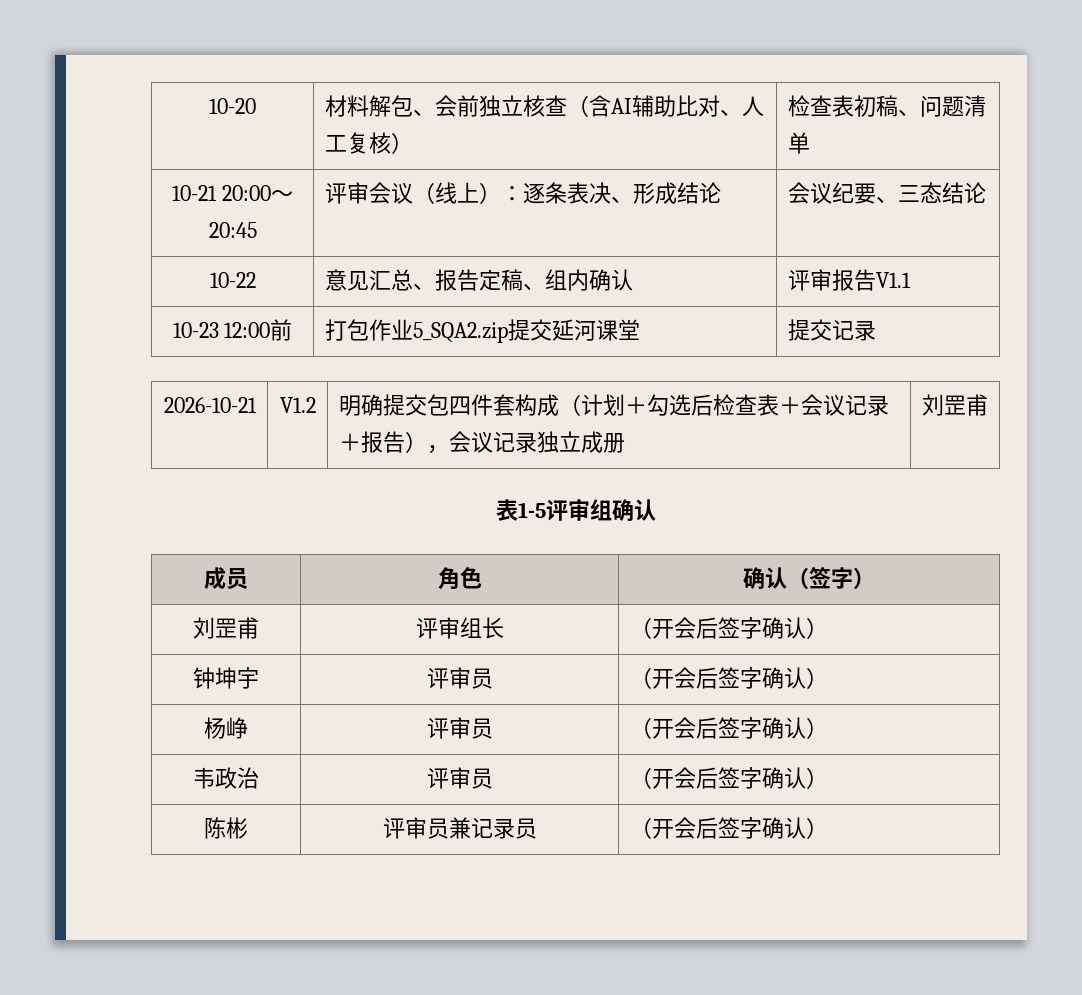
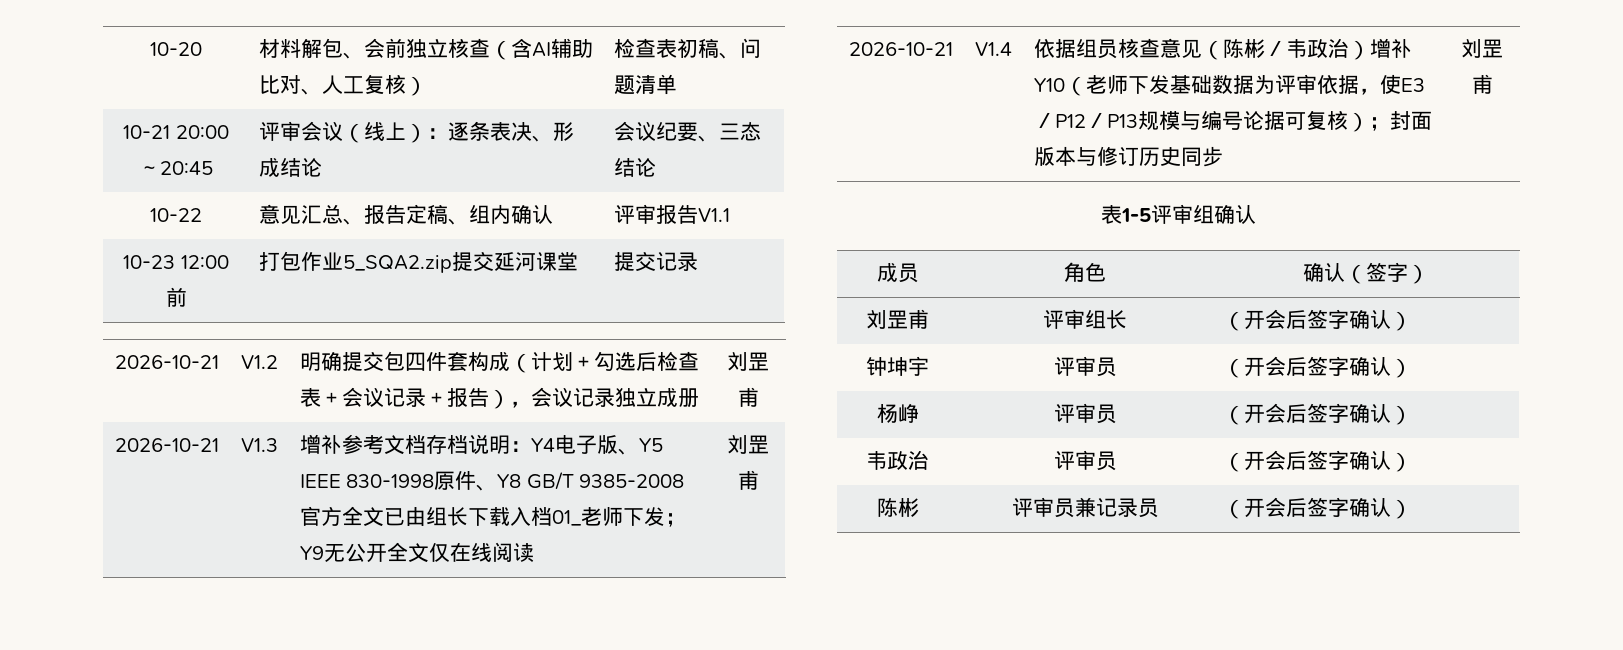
+ 2026-10-21 | V1.3 | 增补参考文档存档说明：Y4电子版、Y5 IEEE 830-1998原件、Y8 GB/T 9385-2008官方全文已由组长下载入档01_老师下发；Y9无公开全文仅在线阅读 | 刘罡甫
+ 2026-10-21 | V1.4 | 依据组员核查意见（陈彬／韦政治）增补Y10（老师下发基础数据为评审依据，使E3／P12／P13规模与编号论据可复核）；封面版本与修订历史同步 | 刘罡甫

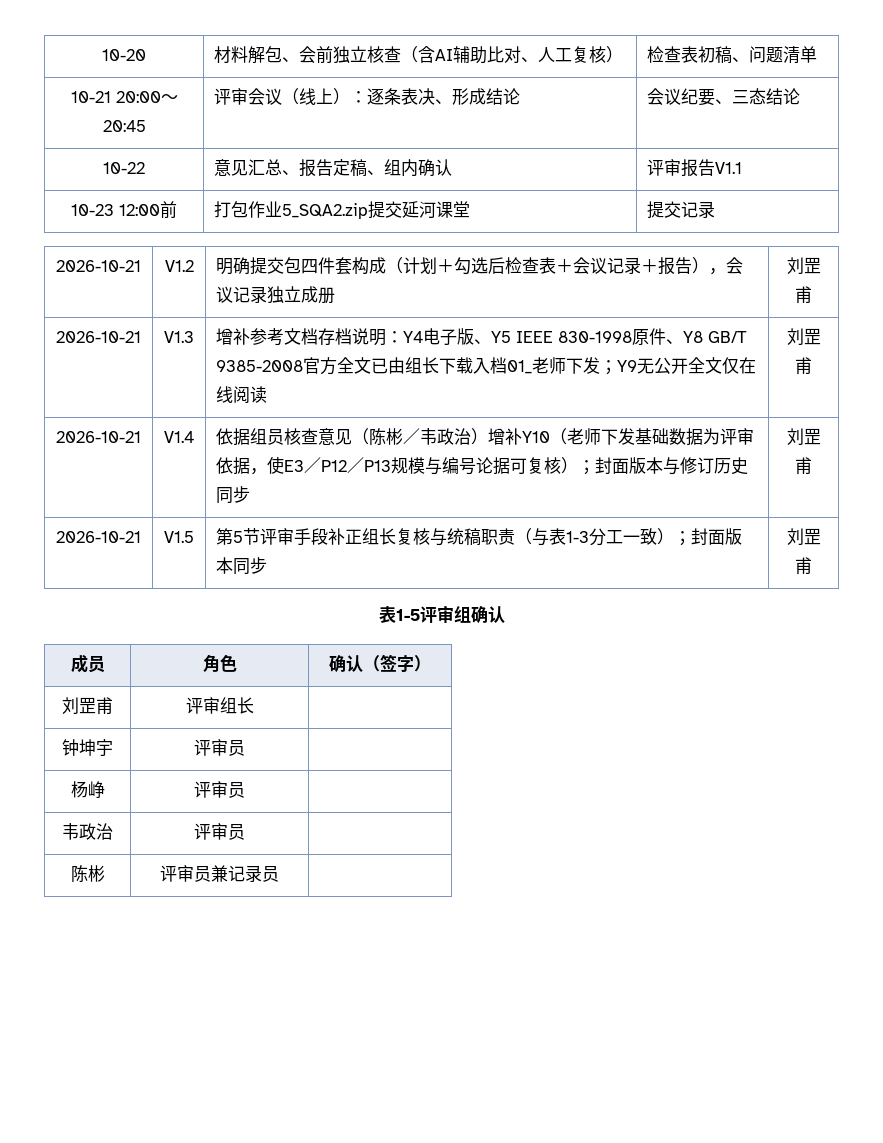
+ 2026-10-21 | V1.5 | 第5节评审手段补正组长复核与统稿职责（与表1-3分工一致）；封面版本同步 | 刘罡甫
- 刘罡甫 | 评审组长 | （开会后签字确认）
+ 刘罡甫 | 评审组长 |
- 钟坤宇 | 评审员 | （开会后签字确认）
- 杨峥 | 评审员 | （开会后签字确认）
+ 钟坤宇 | 评审员 |
+ 杨峥 | 评审员 |
- 韦政治 | 评审员 | （开会后签字确认）
+ 韦政治 | 评审员 |
- 陈彬 | 评审员兼记录员 | （开会后签字确认）
+ 陈彬 | 评审员兼记录员 |

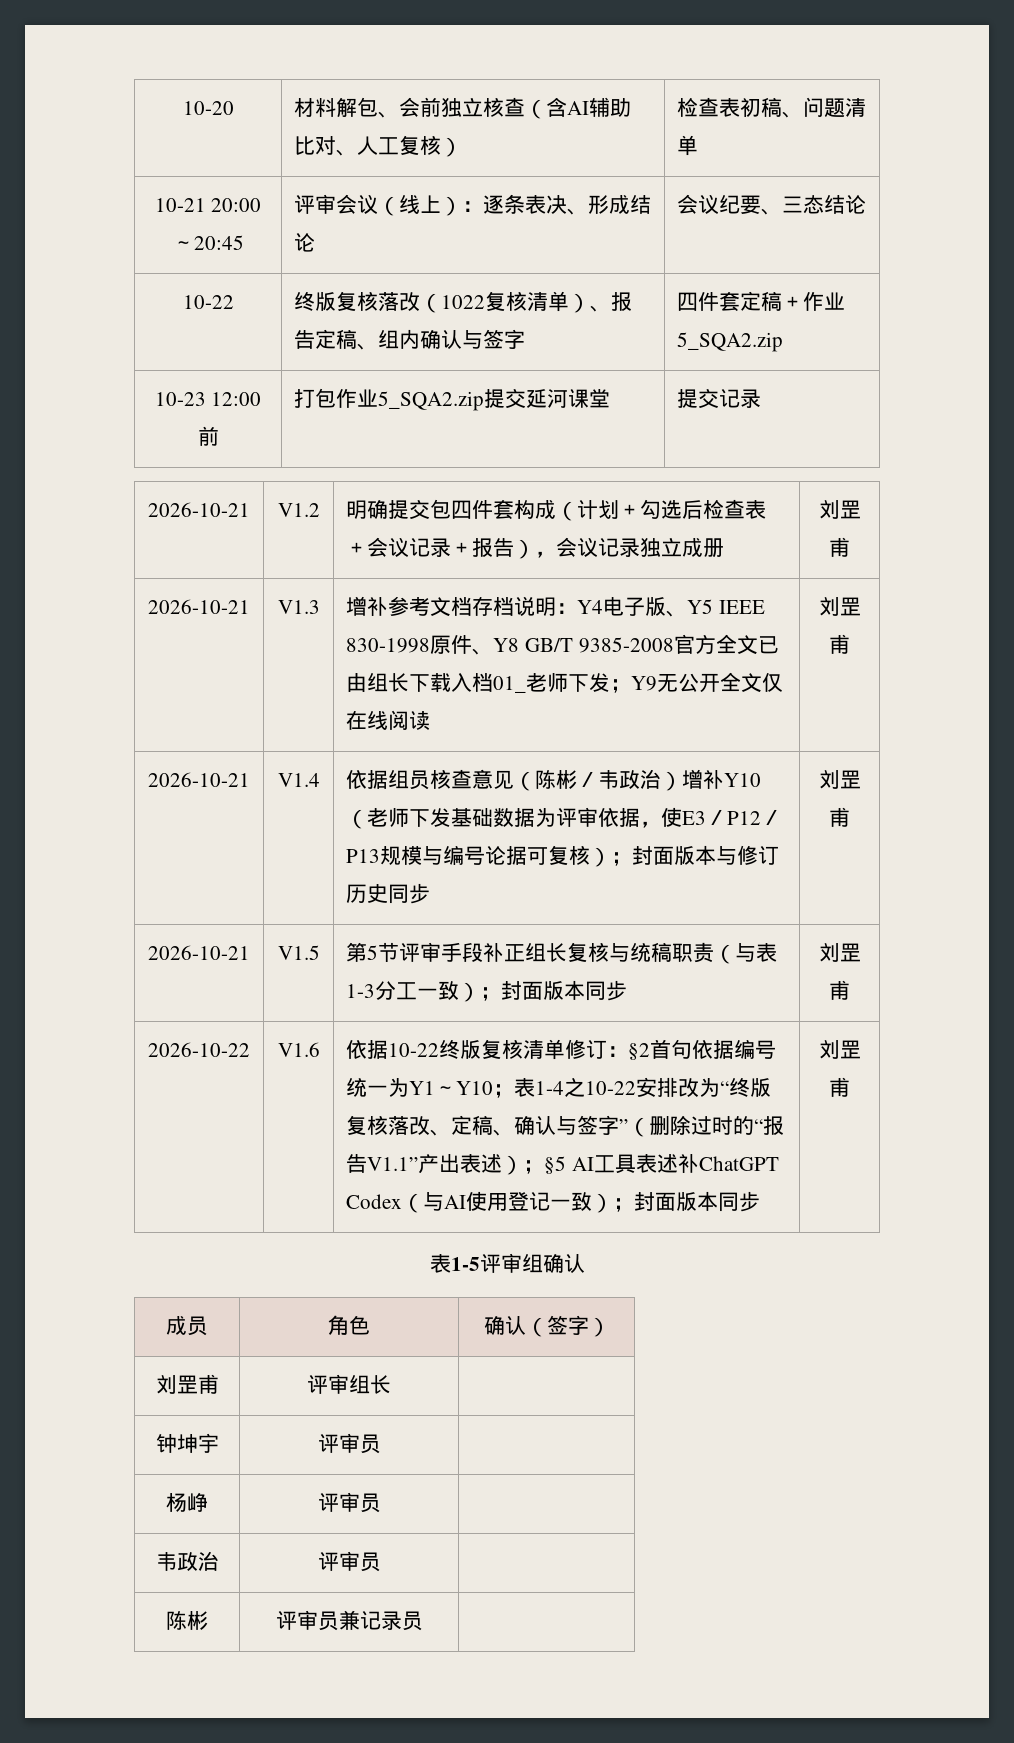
- 10-22 | 意见汇总、报告定稿、组内确认 | 评审报告V1.1
+ 10-22 | 终版复核落改（1022复核清单）、报告定稿、组内确认与签字 | 四件套定稿＋作业5_SQA2.zip
+ 2026-10-22 | V1.6 | 依据10-22终版复核清单修订：§2首句依据编号统一为Y1～Y10；表1-4之10-22安排改为“终版复核落改、定稿、确认与签字”（删除过时的“报告V1.1”产出表述）；§5 AI工具表述补ChatGPT Codex（与AI使用登记一致）；封面版本同步 | 刘罡甫

